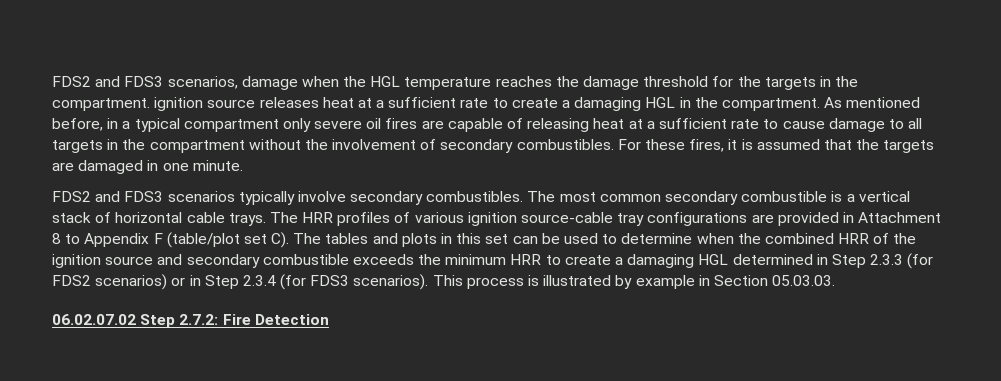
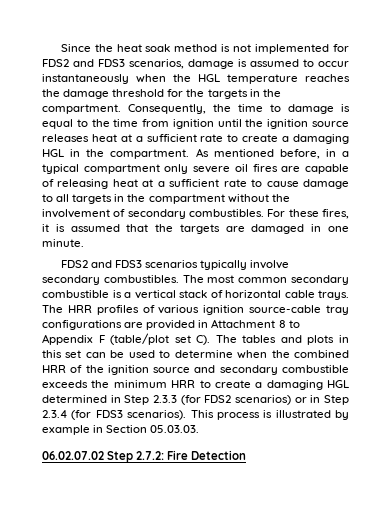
- FDS2 and FDS3 scenarios, damage when the HGL temperature reaches the damage threshold for the targets in the compartment. ignition source releases heat at a sufficient rate to create a damaging HGL in the compartment.
+ Since the heat soak method is not implemented for FDS2 and FDS3 scenarios, damage is assumed to occur instantaneously when the HGL temperature reaches the damage threshold for the targets in the compartment. Consequently, the time to damage is equal to the time from ignition until the ignition source releases heat at a sufficient rate to create a damaging HGL in the compartment.

